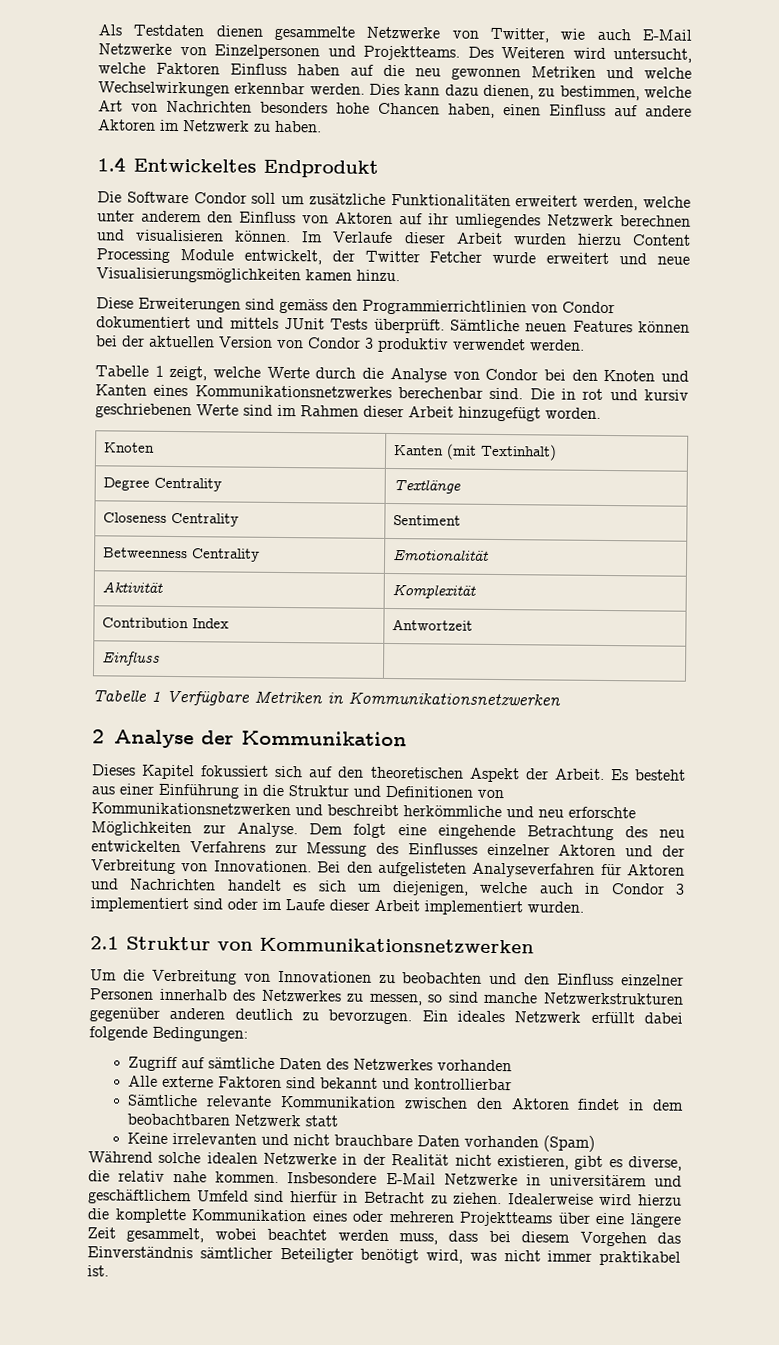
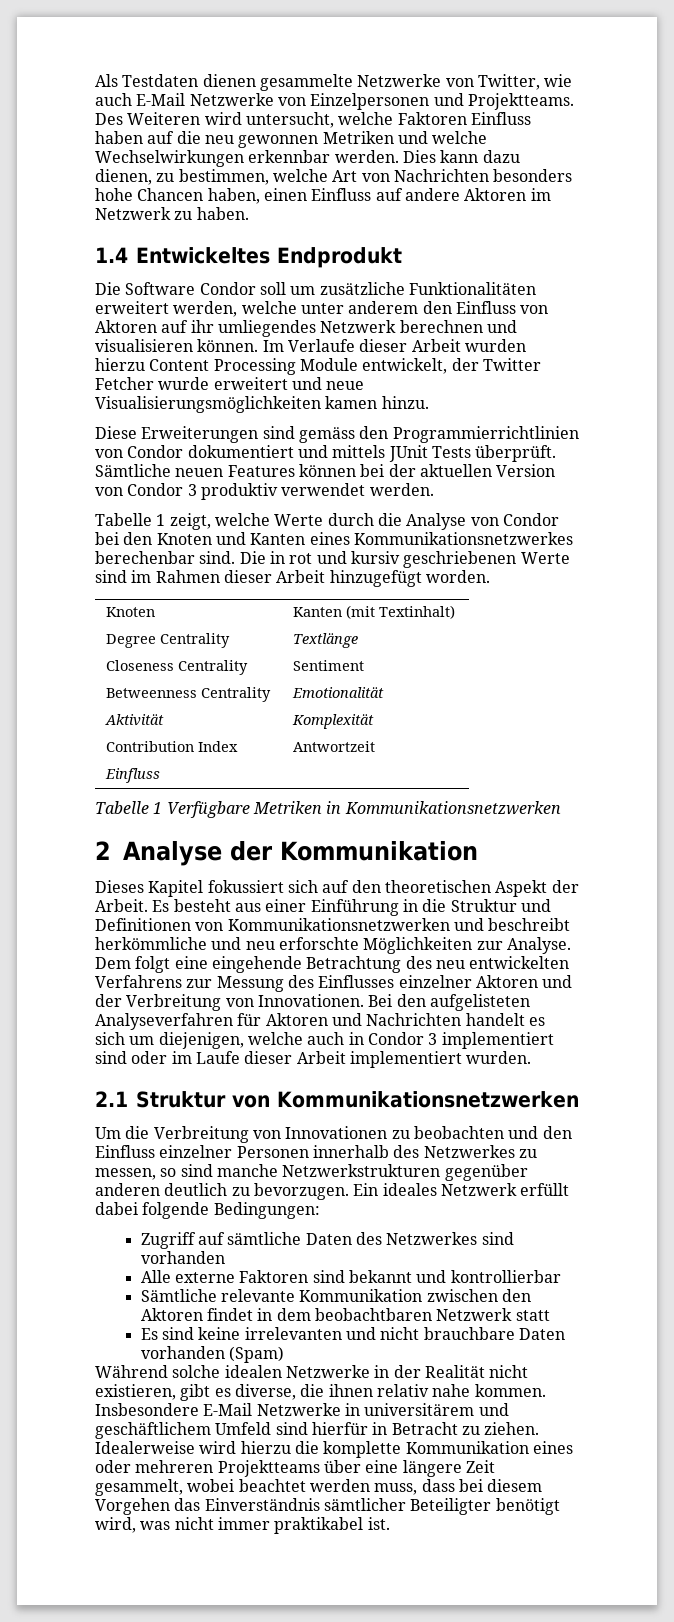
- Zugriff auf sämtliche Daten des Netzwerkes vorhanden
+ Zugriff auf sämtliche Daten des Netzwerkes sind vorhanden
- Keine irrelevanten und nicht brauchbare Daten vorhanden (Spam)
+ Es sind keine irrelevanten und nicht brauchbare Daten vorhanden (Spam)
- Während solche idealen Netzwerke in der Realität nicht existieren, gibt es diverse, die relativ nahe kommen.
+ Während solche idealen Netzwerke in der Realität nicht existieren, gibt es diverse, die ihnen relativ nahe kommen.

